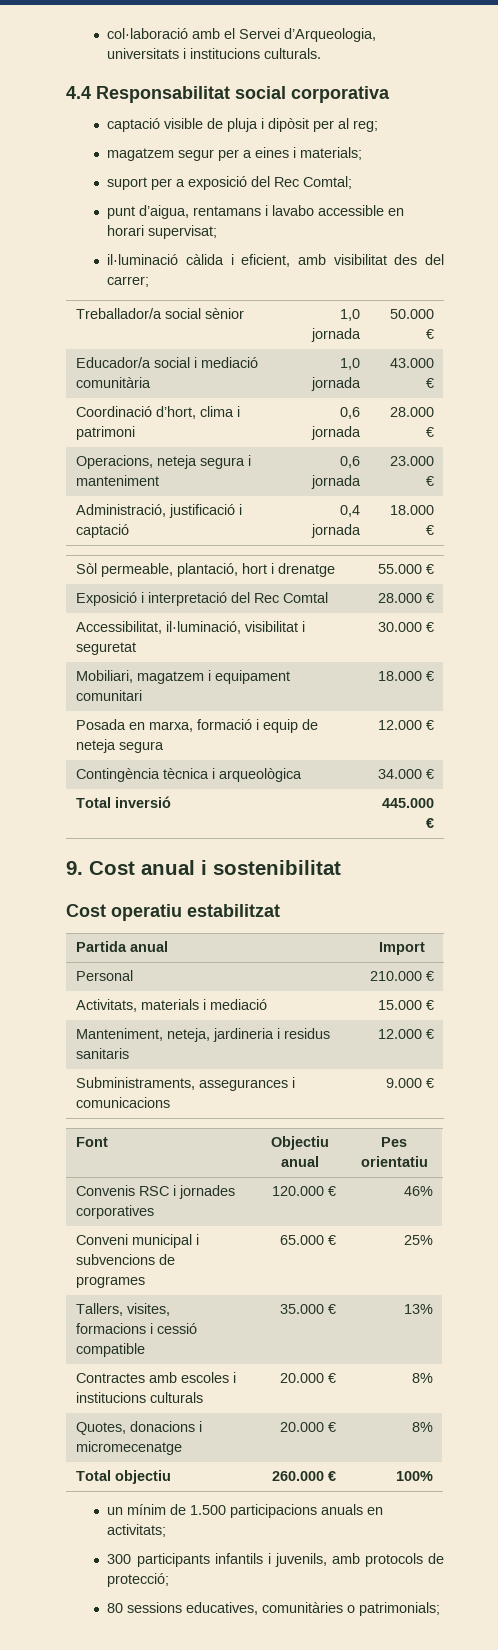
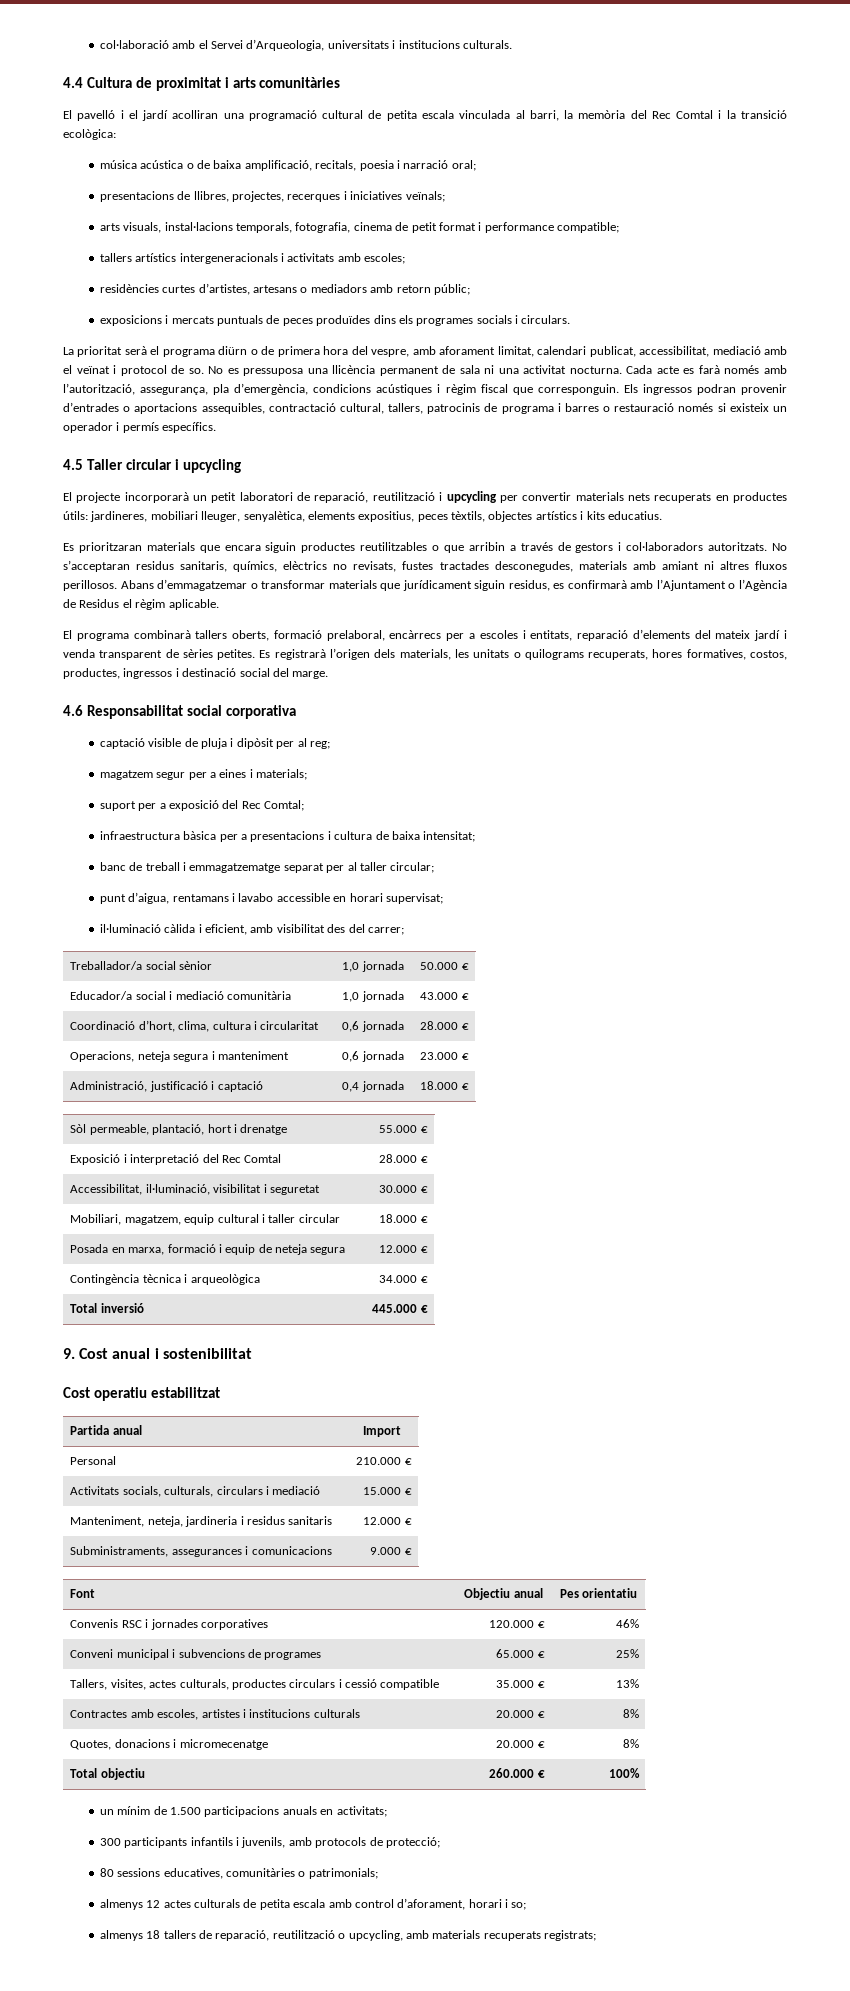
- 4.4 Responsabilitat social corporativa
+ 4.4 Cultura de proximitat i arts comunitàries
+ El pavelló i el jardí acolliran una programació cultural de petita escala vinculada al barri, la memòria del Rec Comtal i la transició ecològica:
+ música acústica o de baixa amplificació, recitals, poesia i narració oral;
+ presentacions de llibres, projectes, recerques i iniciatives veïnals;
+ arts visuals, instal·lacions temporals, fotografia, cinema de petit format i performance compatible;
+ tallers artístics intergeneracionals i activitats amb escoles;
+ residències curtes d’artistes, artesans o mediadors amb retorn públic;
+ exposicions i mercats puntuals de peces produïdes dins els programes socials i circulars.
+ La prioritat serà el programa diürn o de primera hora del vespre, amb aforament limitat, calendari publicat, accessibilitat, mediació amb el veïnat i protocol de so. No es pressuposa una llicència permanent de sala ni una activitat nocturna. Cada acte es farà només amb l’autorització, assegurança, pla d’emergència, condicions acústiques i règim fiscal que corresponguin. Els ingressos podran provenir d’entrades o aportacions assequibles, contractació cultural, tallers, patrocinis de programa i barres o restauració només si existeix un operador i permís específics.
+ 4.5 Taller circular i upcycling
+ El projecte incorporarà un petit laboratori de reparació, reutilització i upcycling per convertir materials nets recuperats en productes útils: jardineres, mobiliari lleuger, senyalètica, elements expositius, peces tèxtils, objectes artístics i kits educatius.
+ Es prioritzaran materials que encara siguin productes reutilitzables o que arribin a través de gestors i col·laboradors autoritzats. No s’acceptaran residus sanitaris, químics, elèctrics no revisats, fustes tractades desconegudes, materials amb amiant ni altres fluxos perillosos. Abans d’emmagatzemar o transformar materials que jurídicament siguin residus, es confirmarà amb l’Ajuntament o l’Agència de Residus el règim aplicable.
+ El programa combinarà tallers oberts, formació prelaboral, encàrrecs per a escoles i entitats, reparació d’elements del mateix jardí i venda transparent de sèries petites. Es registrarà l’origen dels materials, les unitats o quilograms recuperats, hores formatives, costos, productes, ingressos i destinació social del marge.
+ 4.6 Responsabilitat social corporativa
+ infraestructura bàsica per a presentacions i cultura de baixa intensitat;
+ banc de treball i emmagatzematge separat per al taller circular;
- Coordinació d’hort, clima i patrimoni | 0,6 jornada | 28.000 €
+ Coordinació d’hort, clima, cultura i circularitat | 0,6 jornada | 28.000 €
- Mobiliari, magatzem i equipament comunitari | 18.000 €
+ Mobiliari, magatzem, equip cultural i taller circular | 18.000 €
- Activitats, materials i mediació | 15.000 €
+ Activitats socials, culturals, circulars i mediació | 15.000 €
- Tallers, visites, formacions i cessió compatible | 35.000 € | 13%
+ Tallers, visites, actes culturals, productes circulars i cessió compatible | 35.000 € | 13%
- Contractes amb escoles i institucions culturals | 20.000 € | 8%
+ Contractes amb escoles, artistes i institucions culturals | 20.000 € | 8%
+ almenys 12 actes culturals de petita escala amb control d’aforament, horari i so;
+ almenys 18 tallers de reparació, reutilització o upcycling, amb materials recuperats registrats;

